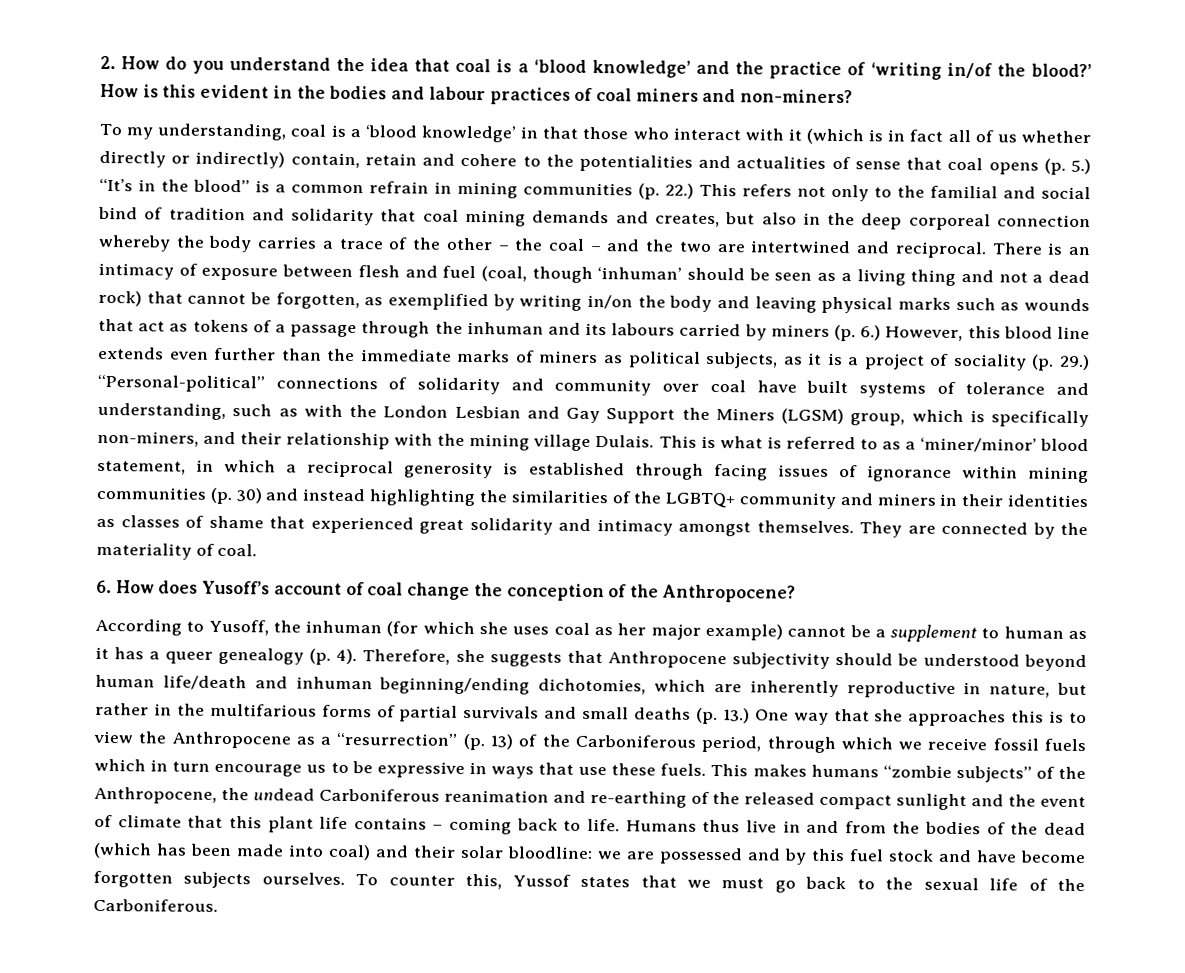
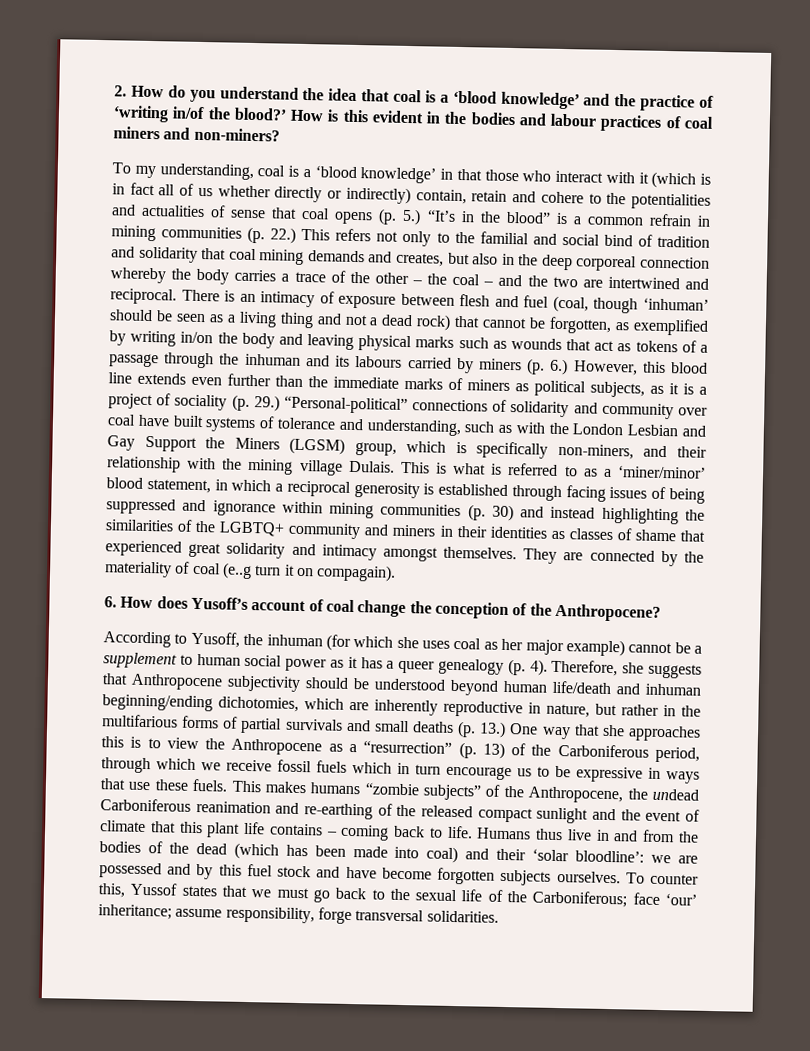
- This is what is referred to as a ‘miner/minor’ blood statement, in which a reciprocal generosity is established through facing issues of ignorance within mining communities (p. 30) and instead highlighting the similarities of the LGBTQ+ community and miners in their identities as classes of shame that experienced great solidarity and intimacy amongst themselves.
+ This is what is referred to as a ‘miner/minor’ blood statement, in which a reciprocal generosity is established through facing issues of being suppressed and ignorance within mining communities (p. 30) and instead highlighting the similarities of the LGBTQ+ community and miners in their identities as classes of shame that experienced great solidarity and intimacy amongst themselves.
- They are connected by the materiality of coal.
+ They are connected by the materiality of coal (e..g turn it on compagain).
- According to Yusoff, the inhuman (for which she uses coal as her major example) cannot be a supplement to human as it has a queer genealogy (p. 4).
+ According to Yusoff, the inhuman (for which she uses coal as her major example) cannot be a supplement to human social power as it has a queer genealogy (p. 4).
- Humans thus live in and from the bodies of the dead (which has been made into coal) and their solar bloodline: we are possessed and by this fuel stock and have become forgotten subjects ourselves.
+ Humans thus live in and from the bodies of the dead (which has been made into coal) and their ‘solar bloodline’: we are possessed and by this fuel stock and have become forgotten subjects ourselves.
- To counter this, Yussof states that we must go back to the sexual life of the Carboniferous.
+ To counter this, Yussof states that we must go back to the sexual life of the Carboniferous; face ‘our’ inheritance; assume responsibility, forge transversal solidarities.

